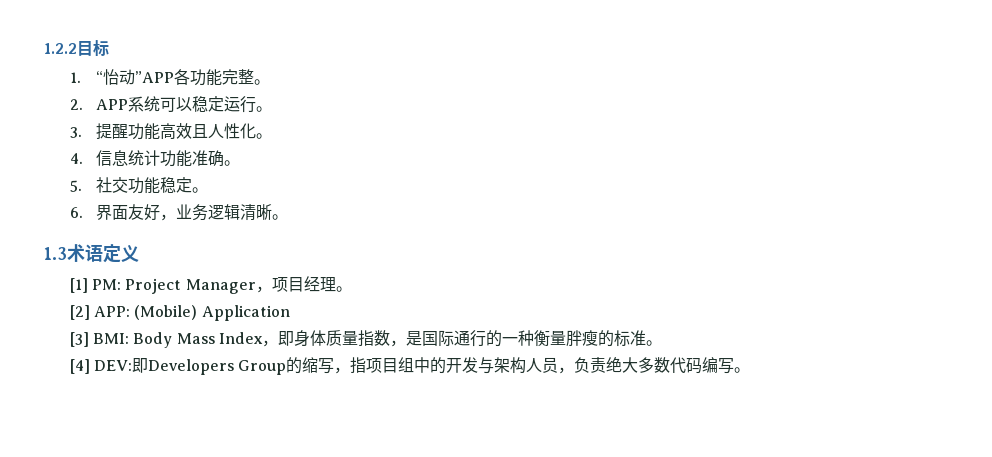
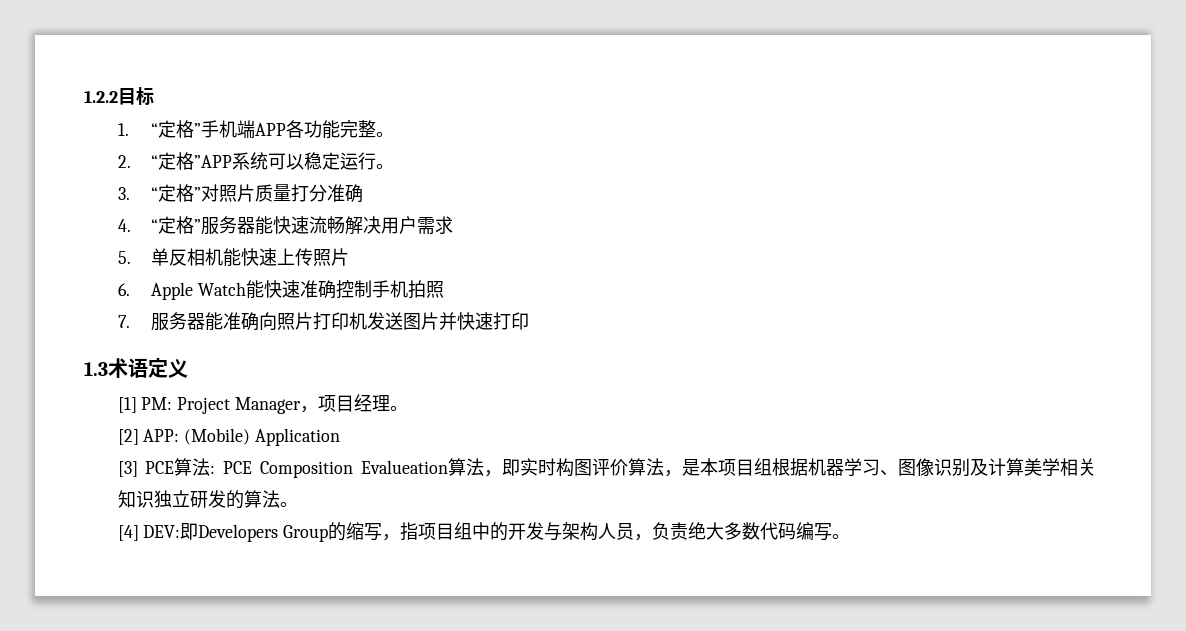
- 1. “怡动”APP各功能完整。
+ 1. “定格”手机端APP各功能完整。
- 2. APP系统可以稳定运行。
+ 2. “定格”APP系统可以稳定运行。
- 3.提醒功能高效且人性化。
- 4.信息统计功能准确。
- 5.社交功能稳定。
- 6.界面友好，业务逻辑清晰。
+ 3. “定格”对照片质量打分准确
+ 4. “定格”服务器能快速流畅解决用户需求
+ 5.单反相机能快速上传照片
+ 6. Apple Watch能快速准确控制手机拍照
+ 7.服务器能准确向照片打印机发送图片并快速打印
- [3] BMI: Body Mass Index，即身体质量指数，是国际通行的一种衡量胖瘦的标准。
+ [3] PCE算法: PCE Composition Evalueation算法，即实时构图评价算法，是本项目组根据机器学习、图像识别及计算美学相关知识独立研发的算法。

